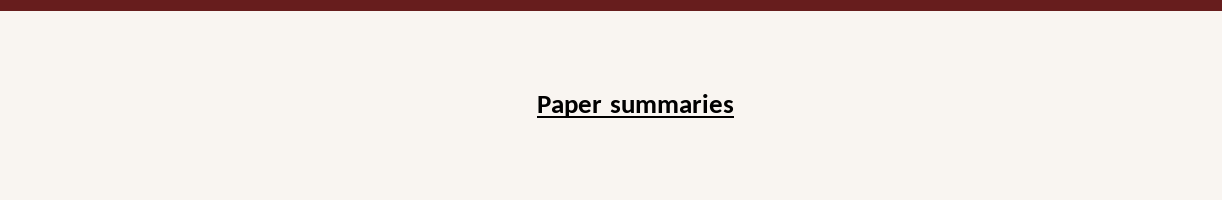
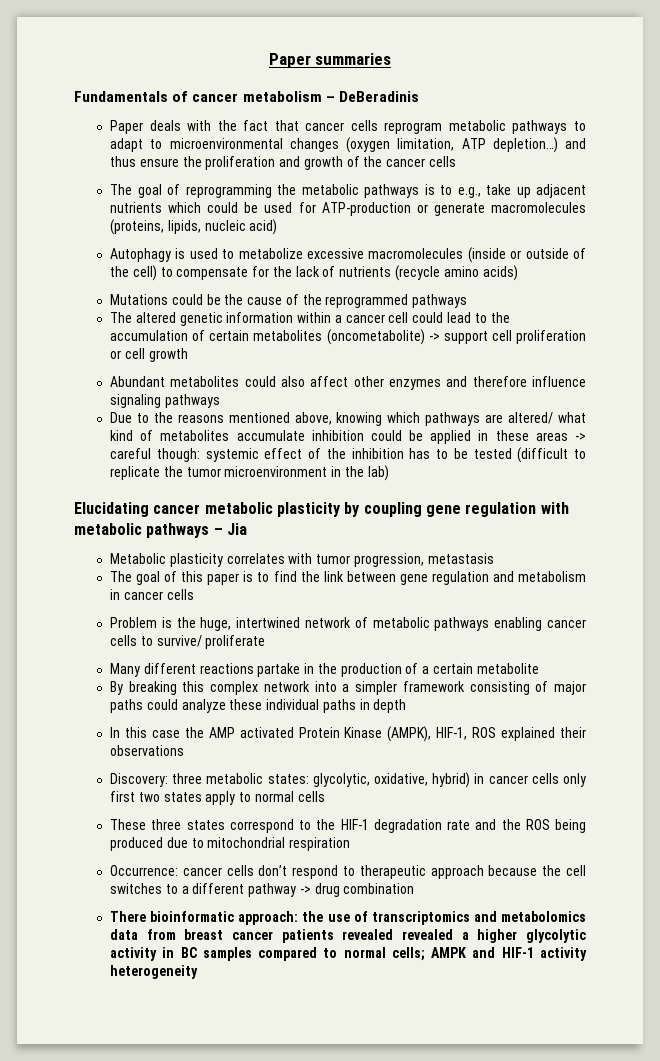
+ Fundamentals of cancer metabolism – DeBeradinis
+ Paper deals with the fact that cancer cells reprogram metabolic pathways to adapt to microenvironmental changes (oxygen limitation, ATP depletion…) and thus ensure the proliferation and growth of the cancer cells
+ The goal of reprogramming the metabolic pathways is to e.g., take up adjacent nutrients which could be used for ATP-production or generate macromolecules (proteins, lipids, nucleic acid)
+ Autophagy is used to metabolize excessive macromolecules (inside or outside of the cell) to compensate for the lack of nutrients (recycle amino acids)
+ Mutations could be the cause of the reprogrammed pathways
+ The altered genetic information within a cancer cell could lead to the accumulation of certain metabolites (oncometabolite) -> support cell proliferation or cell growth
+ Abundant metabolites could also affect other enzymes and therefore influence signaling pathways
+ Due to the reasons mentioned above, knowing which pathways are altered/ what kind of metabolites accumulate inhibition could be applied in these areas -> careful though: systemic effect of the inhibition has to be tested (difficult to replicate the tumor microenvironment in the lab)
+ Elucidating cancer metabolic plasticity by coupling gene regulation with metabolic pathways – Jia
+ Metabolic plasticity correlates with tumor progression, metastasis
+ The goal of this paper is to find the link between gene regulation and metabolism in cancer cells
+ Problem is the huge, intertwined network of metabolic pathways enabling cancer cells to survive/ proliferate
+ Many different reactions partake in the production of a certain metabolite
+ By breaking this complex network into a simpler framework consisting of major paths could analyze these individual paths in depth
+ In this case the AMP activated Protein Kinase (AMPK), HIF-1, ROS explained their observations
+ Discovery: three metabolic states: glycolytic, oxidative, hybrid) in cancer cells only first two states apply to normal cells
+ These three states correspond to the HIF-1 degradation rate and the ROS being produced due to mitochondrial respiration
+ Occurrence: cancer cells don’t respond to therapeutic approach because the cell switches to a different pathway -> drug combination
+ There bioinformatic approach: the use of transcriptomics and metabolomics data from breast cancer patients revealed revealed a higher glycolytic activity in BC samples compared to normal cells; AMPK and HIF-1 activity heterogeneity

